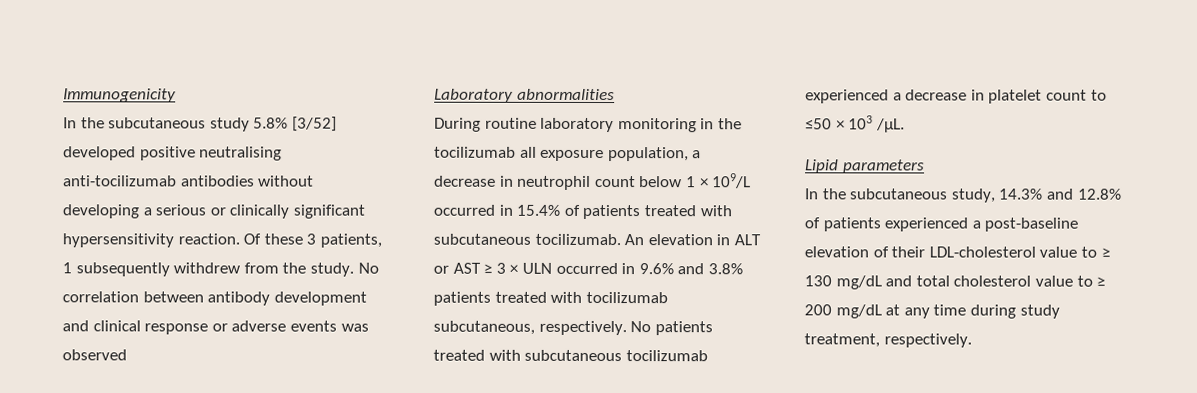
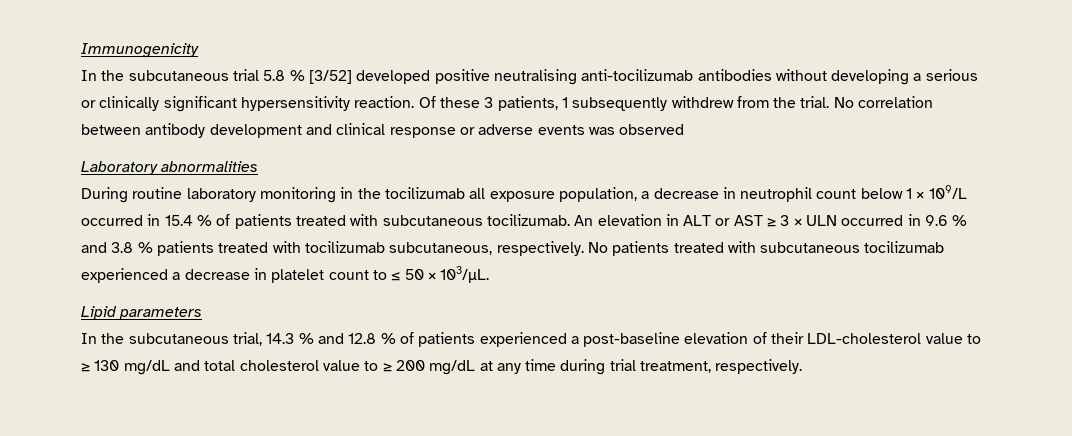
- In the subcutaneous study 5.8% [3/52] developed positive neutralising anti-tocilizumab antibodies without developing a serious or clinically significant hypersensitivity reaction.
+ In the subcutaneous trial 5.8 % [3/52] developed positive neutralising anti-tocilizumab antibodies without developing a serious or clinically significant hypersensitivity reaction.
- Of these 3 patients, 1 subsequently withdrew from the study.
+ Of these 3 patients, 1 subsequently withdrew from the trial.
- During routine laboratory monitoring in the tocilizumab all exposure population, a decrease in neutrophil count below 1 × 109/L occurred in 15.4% of patients treated with subcutaneous tocilizumab.
+ During routine laboratory monitoring in the tocilizumab all exposure population, a decrease in neutrophil count below 1 × 109/L occurred in 15.4 % of patients treated with subcutaneous tocilizumab.
- An elevation in ALT or AST ≥ 3 × ULN occurred in 9.6% and 3.8% patients treated with tocilizumab subcutaneous, respectively.
+ An elevation in ALT or AST ≥ 3 × ULN occurred in 9.6 % and 3.8 % patients treated with tocilizumab subcutaneous, respectively.
- No patients treated with subcutaneous tocilizumab experienced a decrease in platelet count to ≤50 × 103 /µL.
+ No patients treated with subcutaneous tocilizumab experienced a decrease in platelet count to ≤ 50 × 103/µL.
- In the subcutaneous study, 14.3% and 12.8% of patients experienced a post-baseline elevation of their LDL-cholesterol value to ≥ 130 mg/dL and total cholesterol value to ≥ 200 mg/dL at any time during study treatment, respectively.
+ In the subcutaneous trial, 14.3 % and 12.8 % of patients experienced a post-baseline elevation of their LDL-cholesterol value to ≥ 130 mg/dL and total cholesterol value to ≥ 200 mg/dL at any time during trial treatment, respectively.

